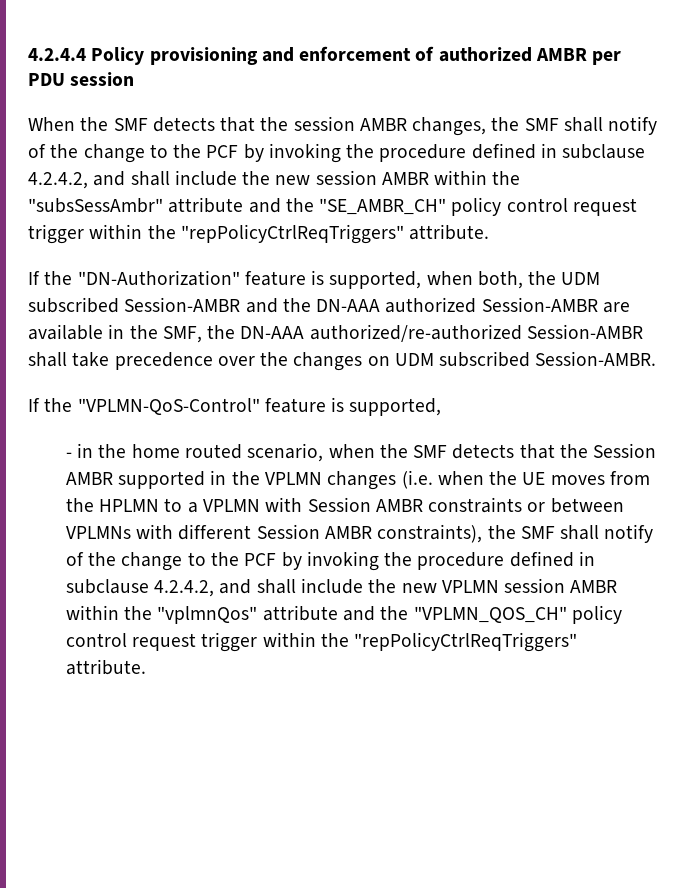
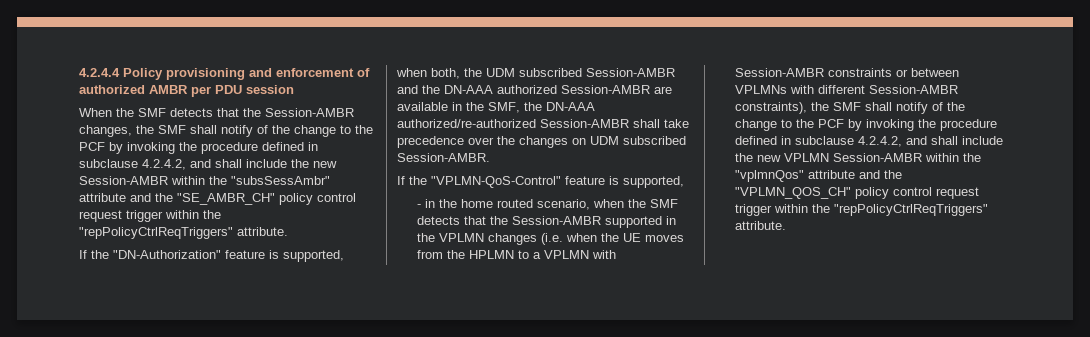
- When the SMF detects that the session AMBR changes, the SMF shall notify of the change to the PCF by invoking the procedure defined in subclause 4.2.4.2, and shall include the new session AMBR within the "subsSessAmbr" attribute and the "SE_AMBR_CH" policy control request trigger within the "repPolicyCtrlReqTriggers" attribute.
+ When the SMF detects that the Session-AMBR changes, the SMF shall notify of the change to the PCF by invoking the procedure defined in subclause 4.2.4.2, and shall include the new Session-AMBR within the "subsSessAmbr" attribute and the "SE_AMBR_CH" policy control request trigger within the "repPolicyCtrlReqTriggers" attribute.
- - in the home routed scenario, when the SMF detects that the Session AMBR supported in the VPLMN changes (i.e. when the UE moves from the HPLMN to a VPLMN with Session AMBR constraints or between VPLMNs with different Session AMBR constraints), the SMF shall notify of the change to the PCF by invoking the procedure defined in subclause 4.2.4.2, and shall include the new VPLMN session AMBR within the "vplmnQos" attribute and the "VPLMN_QOS_CH" policy control request trigger within the "repPolicyCtrlReqTriggers" attribute.
+ - in the home routed scenario, when the SMF detects that the Session-AMBR supported in the VPLMN changes (i.e. when the UE moves from the HPLMN to a VPLMN with Session-AMBR constraints or between VPLMNs with different Session-AMBR constraints), the SMF shall notify of the change to the PCF by invoking the procedure defined in subclause 4.2.4.2, and shall include the new VPLMN Session-AMBR within the "vplmnQos" attribute and the "VPLMN_QOS_CH" policy control request trigger within the "repPolicyCtrlReqTriggers" attribute.

